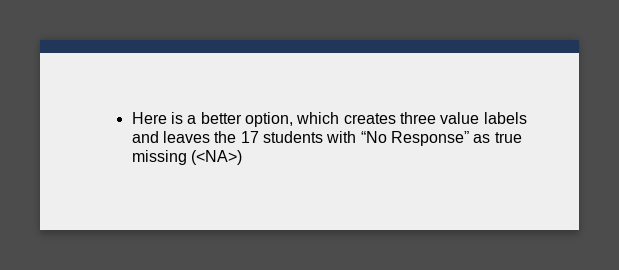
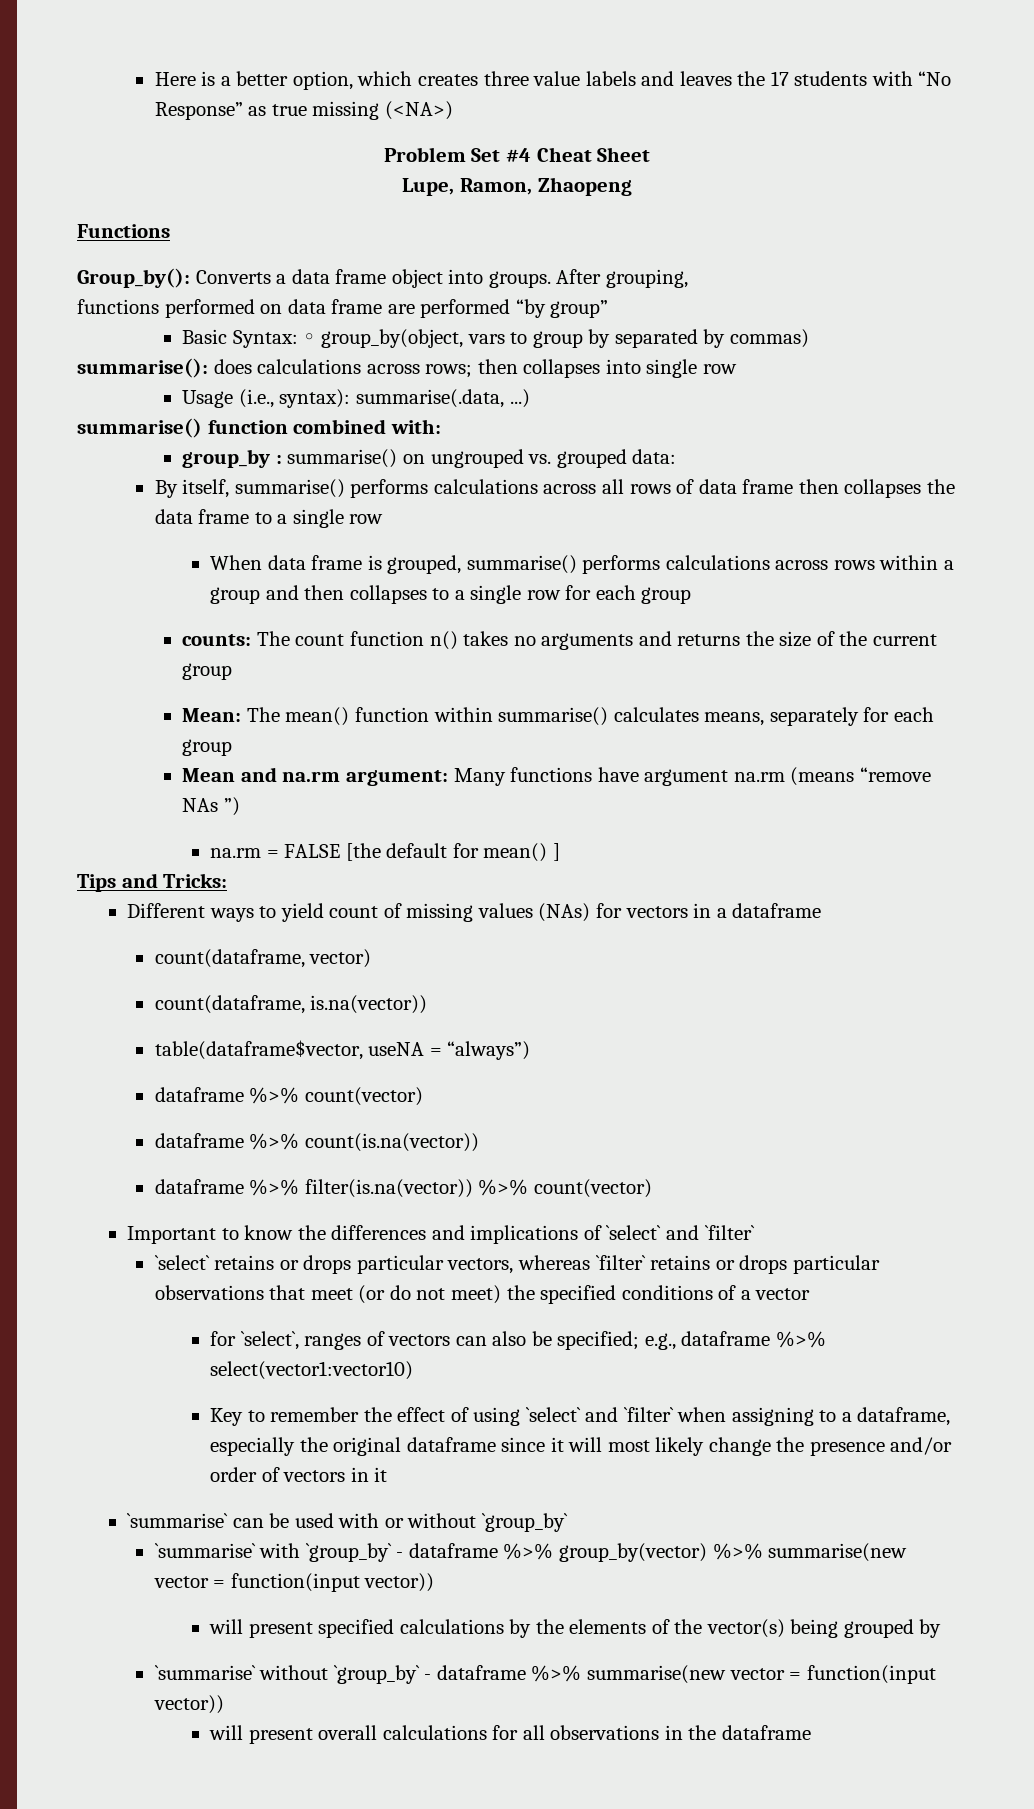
+ Problem Set #4 Cheat Sheet
+ Lupe, Ramon, Zhaopeng
+ Functions
+ Group_by(): Converts a data frame object into groups. After grouping,
+ functions performed on data frame are performed “by group”
+ Basic Syntax: ◦ group_by(object, vars to group by separated by commas)
+ summarise(): does calculations across rows; then collapses into single row
+ Usage (i.e., syntax): summarise(.data, ...)
+ summarise() function combined with:
+ group_by : summarise() on ungrouped vs. grouped data:
+ By itself, summarise() performs calculations across all rows of data frame then collapses the data frame to a single row
+ When data frame is grouped, summarise() performs calculations across rows within a group and then collapses to a single row for each group
+ counts: The count function n() takes no arguments and returns the size of the current group
+ Mean: The mean() function within summarise() calculates means, separately for each group
+ Mean and na.rm argument: Many functions have argument na.rm (means “remove NAs ”)
+ na.rm = FALSE [the default for mean() ]
+ Tips and Tricks:
+ Different ways to yield count of missing values (NAs) for vectors in a dataframe
+ count(dataframe, vector)
+ count(dataframe, is.na(vector))
+ table(dataframe$vector, useNA = “always”)
+ dataframe %>% count(vector)
+ dataframe %>% count(is.na(vector))
+ dataframe %>% filter(is.na(vector)) %>% count(vector)
+ Important to know the differences and implications of `select` and `filter`
+ `select` retains or drops particular vectors, whereas `filter` retains or drops particular observations that meet (or do not meet) the specified conditions of a vector
+ for `select`, ranges of vectors can also be specified; e.g., dataframe %>% select(vector1:vector10)
+ Key to remember the effect of using `select` and `filter` when assigning to a dataframe, especially the original dataframe since it will most likely change the presence and/or order of vectors in it
+ `summarise` can be used with or without `group_by`
+ `summarise` with `group_by` - dataframe %>% group_by(vector) %>% summarise(new vector = function(input vector))
+ will present specified calculations by the elements of the vector(s) being grouped by
+ `summarise` without `group_by` - dataframe %>% summarise(new vector = function(input vector))
+ will present overall calculations for all observations in the dataframe

